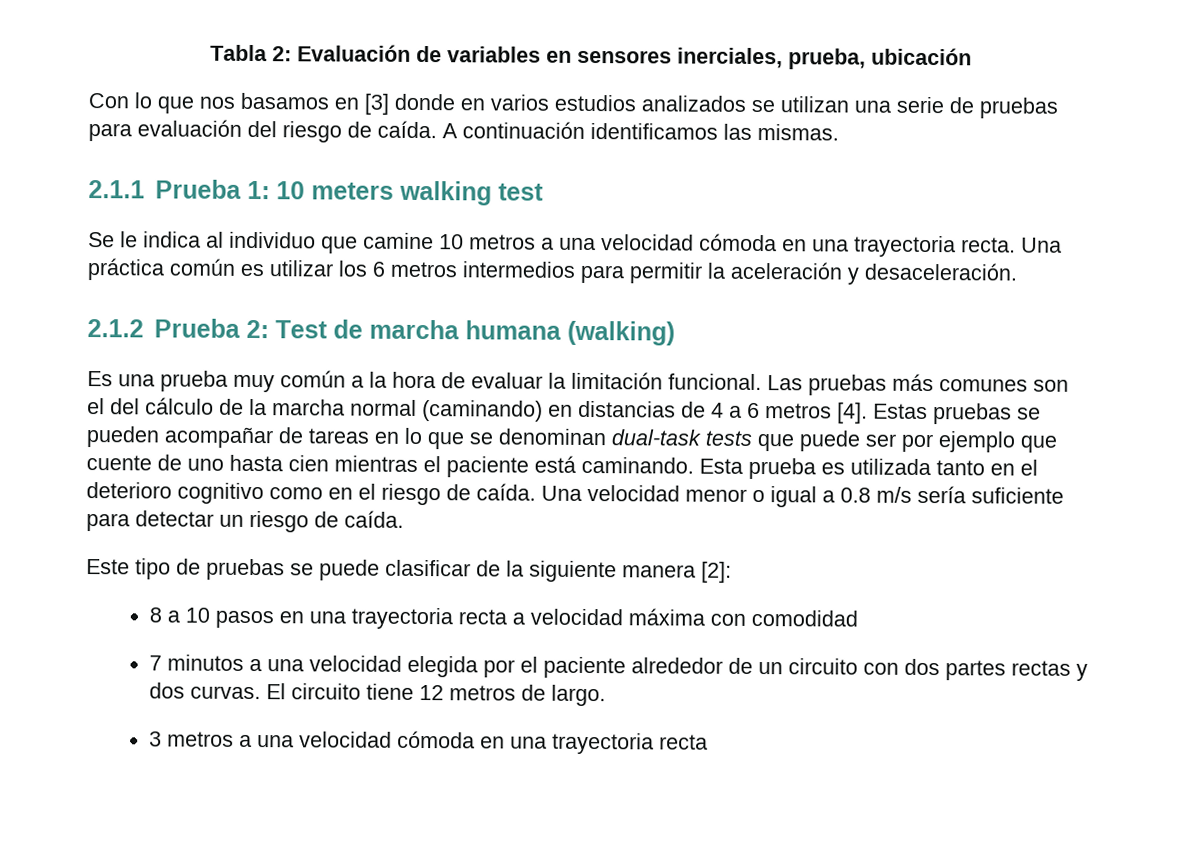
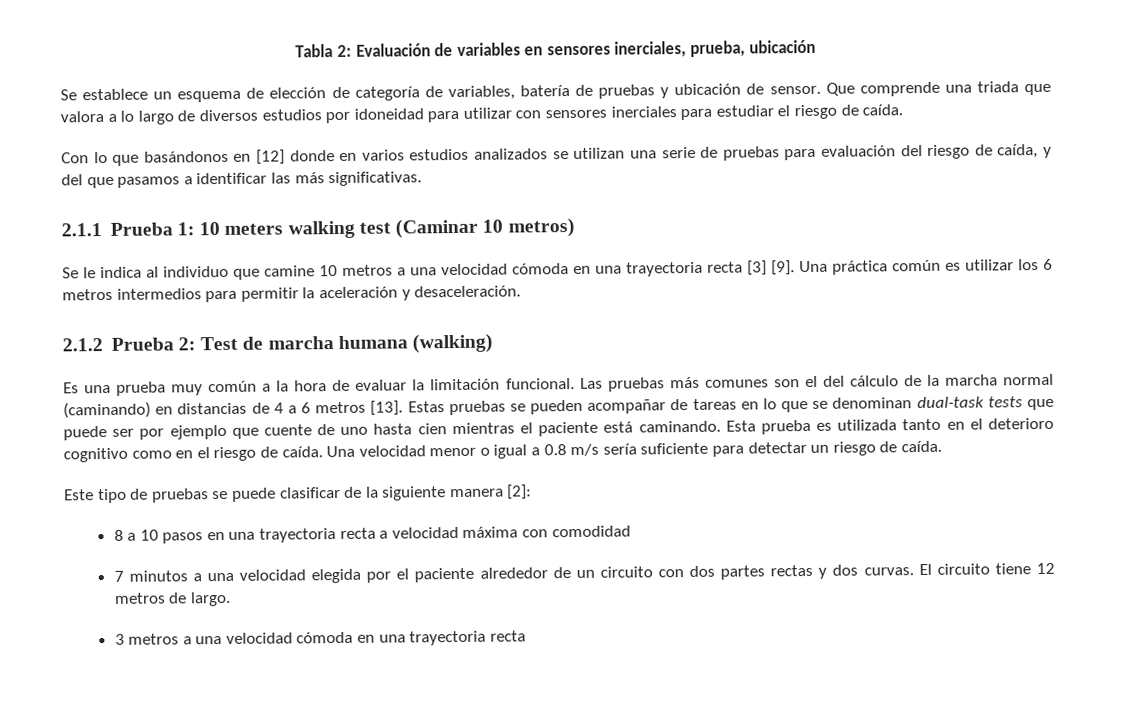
+ Se establece un esquema de elección de categoría de variables, batería de pruebas y ubicación de sensor. Que comprende una triada que valora a lo largo de diversos estudios por idoneidad para utilizar con sensores inerciales para estudiar el riesgo de caída.
- Con lo que nos basamos en [3] donde en varios estudios analizados se utilizan una serie de pruebas para evaluación del riesgo de caída. A continuación identificamos las mismas.
+ Con lo que basándonos en [12] donde en varios estudios analizados se utilizan una serie de pruebas para evaluación del riesgo de caída, y del que pasamos a identificar las más significativas.
- 2.1.1 Prueba 1: 10 meters walking test
+ 2.1.1 Prueba 1: 10 meters walking test (Caminar 10 metros)
- Se le indica al individuo que camine 10 metros a una velocidad cómoda en una trayectoria recta.
+ Se le indica al individuo que camine 10 metros a una velocidad cómoda en una trayectoria recta [3] [9].
- Las pruebas más comunes son el del cálculo de la marcha normal (caminando) en distancias de 4 a 6 metros [4].
+ Las pruebas más comunes son el del cálculo de la marcha normal (caminando) en distancias de 4 a 6 metros [13].

